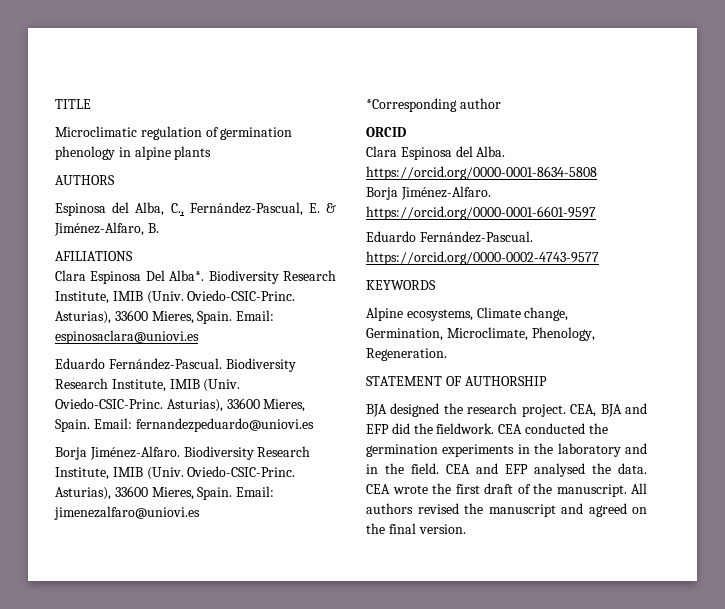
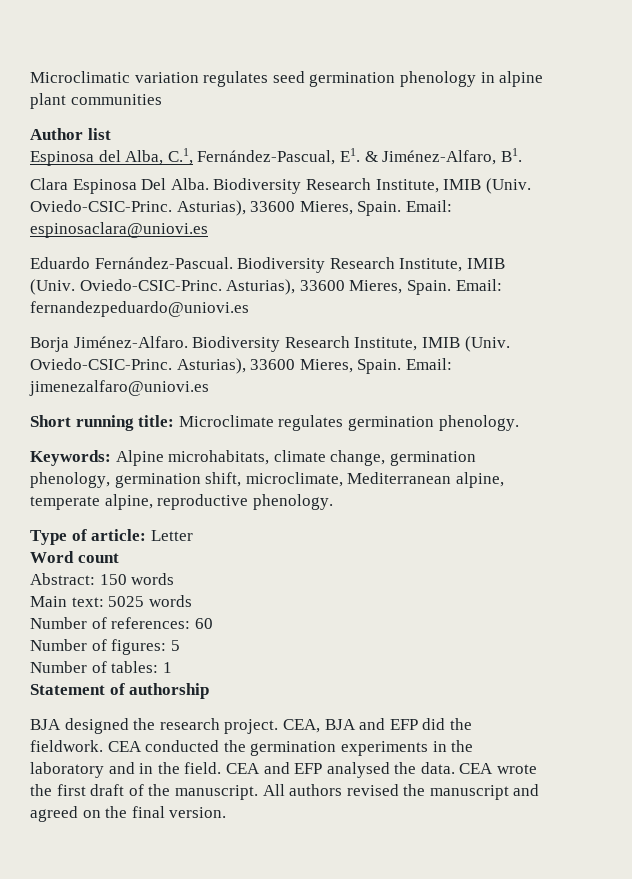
- TITLE
- Microclimatic regulation of germination phenology in alpine plants
- AUTHORS
- Espinosa del Alba, C., Fernández-Pascual, E. & Jiménez-Alfaro, B.
- AFILIATIONS
+ Microclimatic variation regulates seed germination phenology in alpine plant communities
+ Author list
+ Espinosa del Alba, C.1, Fernández-Pascual, E1. & Jiménez-Alfaro, B1.
- Clara Espinosa Del Alba*.
+ Clara Espinosa Del Alba.
- *Corresponding author
- ORCID
- Clara Espinosa del Alba. https://orcid.org/0000-0001-8634-5808
- Borja Jiménez-Alfaro. https://orcid.org/0000-0001-6601-9597
- Eduardo Fernández-Pascual. https://orcid.org/0000-0002-4743-9577
- KEYWORDS
- Alpine ecosystems, Climate change, Germination, Microclimate, Phenology, Regeneration.
- STATEMENT OF AUTHORSHIP
+ Short running title: Microclimate regulates germination phenology.
+ Keywords: Alpine microhabitats, climate change, germination phenology, germination shift, microclimate, Mediterranean alpine, temperate alpine, reproductive phenology.
+ Type of article: Letter
+ Word count
+ Abstract: 150 words
+ Main text: 5025 words
+ Number of references: 60
+ Number of figures: 5
+ Number of tables: 1
+ Statement of authorship

